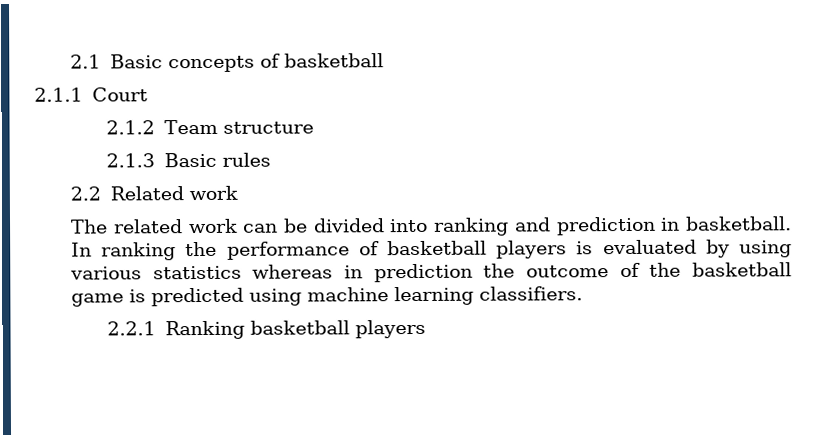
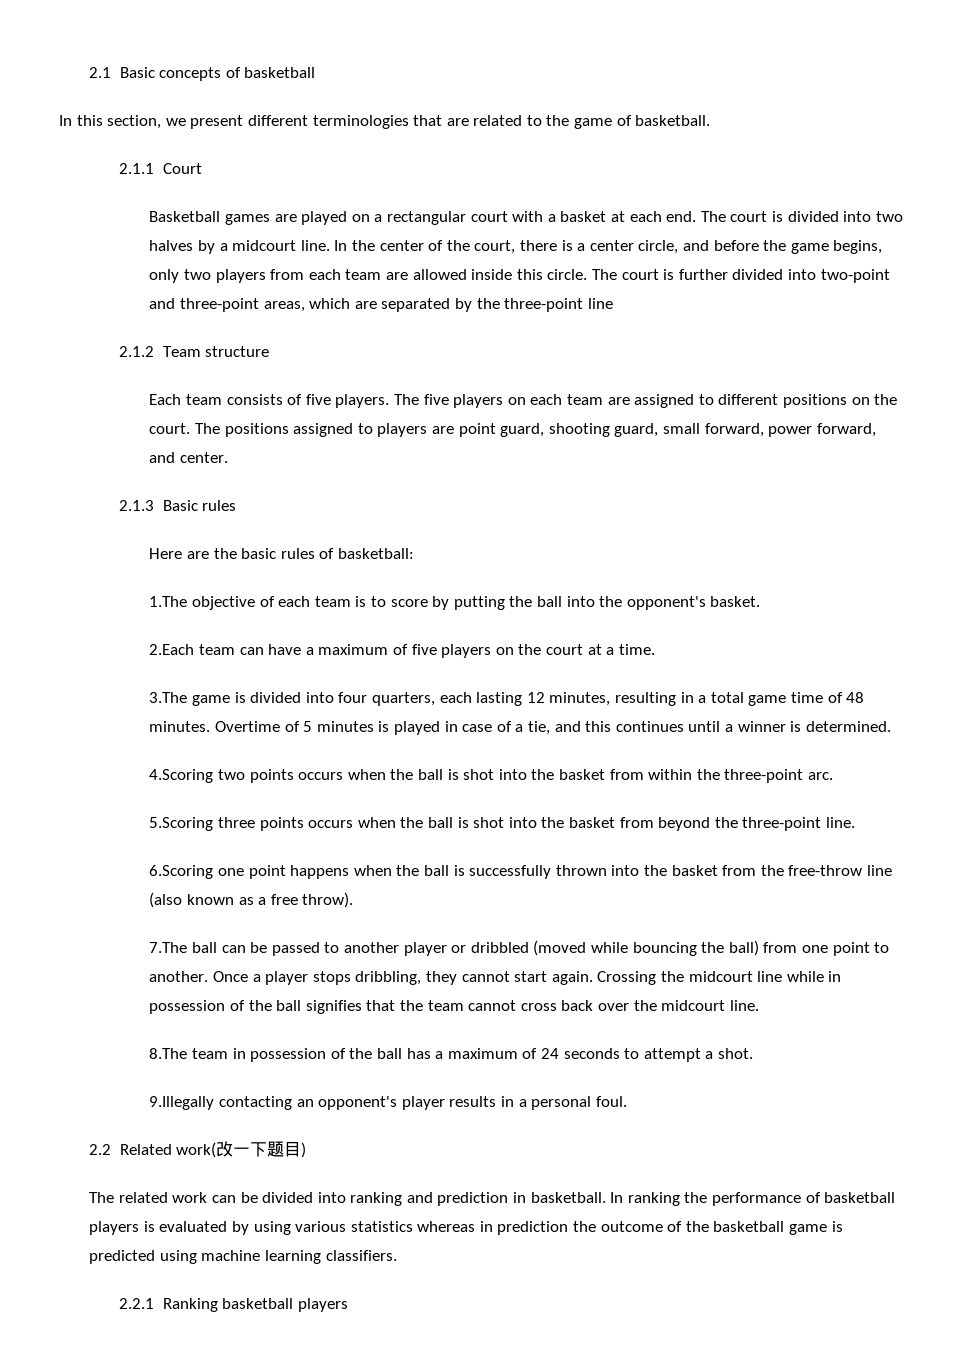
+ In this section, we present different terminologies that are related to the game of basketball.
  2.1.1 Court
+ Basketball games are played on a rectangular court with a basket at each end. The court is divided into two halves by a midcourt line. In the center of the court, there is a center circle, and before the game begins, only two players from each team are allowed inside this circle. The court is further divided into two-point and three-point areas, which are separated by the three-point line
  2.1.2 Team structure
+ Each team consists of five players. The five players on each team are assigned to different positions on the court. The positions assigned to players are point guard, shooting guard, small forward, power forward, and center.
  2.1.3 Basic rules
- 2.2 Related work
+ Here are the basic rules of basketball:
+ 1.The objective of each team is to score by putting the ball into the opponent's basket.
+ 2.Each team can have a maximum of five players on the court at a time.
+ 3.The game is divided into four quarters, each lasting 12 minutes, resulting in a total game time of 48 minutes. Overtime of 5 minutes is played in case of a tie, and this continues until a winner is determined.
+ 4.Scoring two points occurs when the ball is shot into the basket from within the three-point arc.
+ 5.Scoring three points occurs when the ball is shot into the basket from beyond the three-point line.
+ 6.Scoring one point happens when the ball is successfully thrown into the basket from the free-throw line (also known as a free throw).
+ 7.The ball can be passed to another player or dribbled (moved while bouncing the ball) from one point to another. Once a player stops dribbling, they cannot start again. Crossing the midcourt line while in possession of the ball signifies that the team cannot cross back over the midcourt line.
+ 8.The team in possession of the ball has a maximum of 24 seconds to attempt a shot.
+ 9.Illegally contacting an opponent's player results in a personal foul.
+ 2.2 Related work(改一下题目)

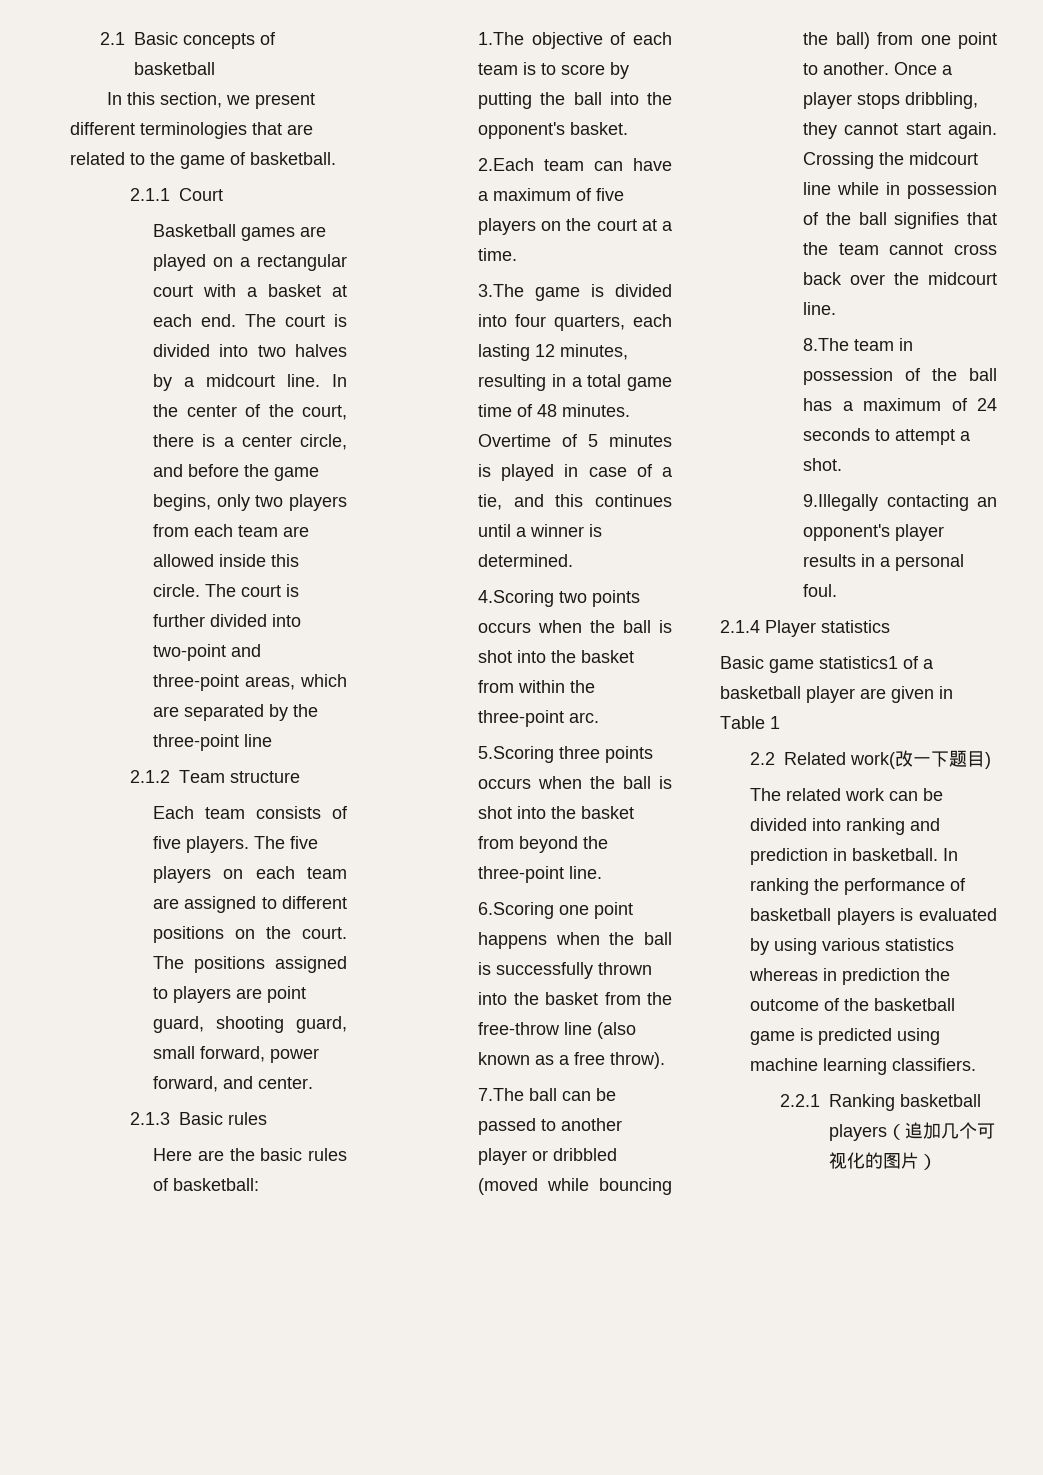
+ 2.1.4 Player statistics
+ Basic game statistics1 of a basketball player are given in Table 1
- 2.2.1 Ranking basketball players
+ 2.2.1 Ranking basketball players（追加几个可视化的图片）

